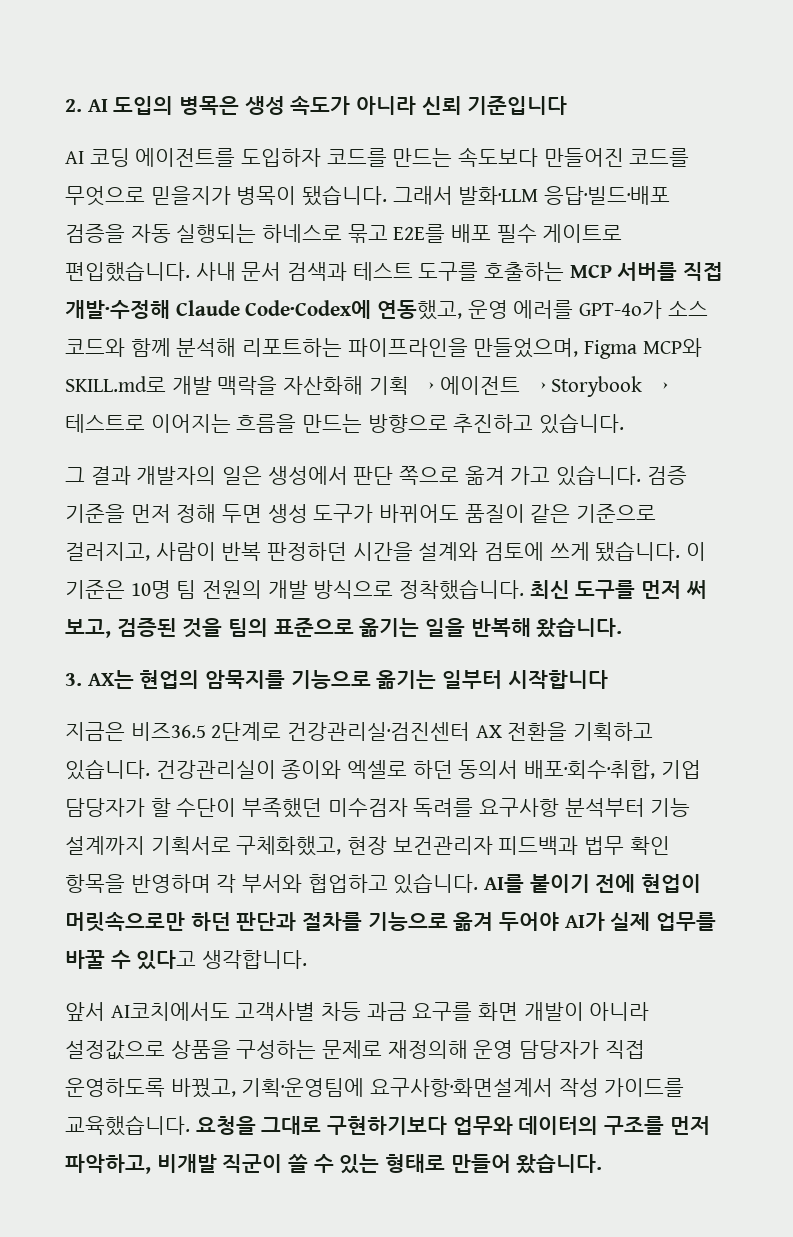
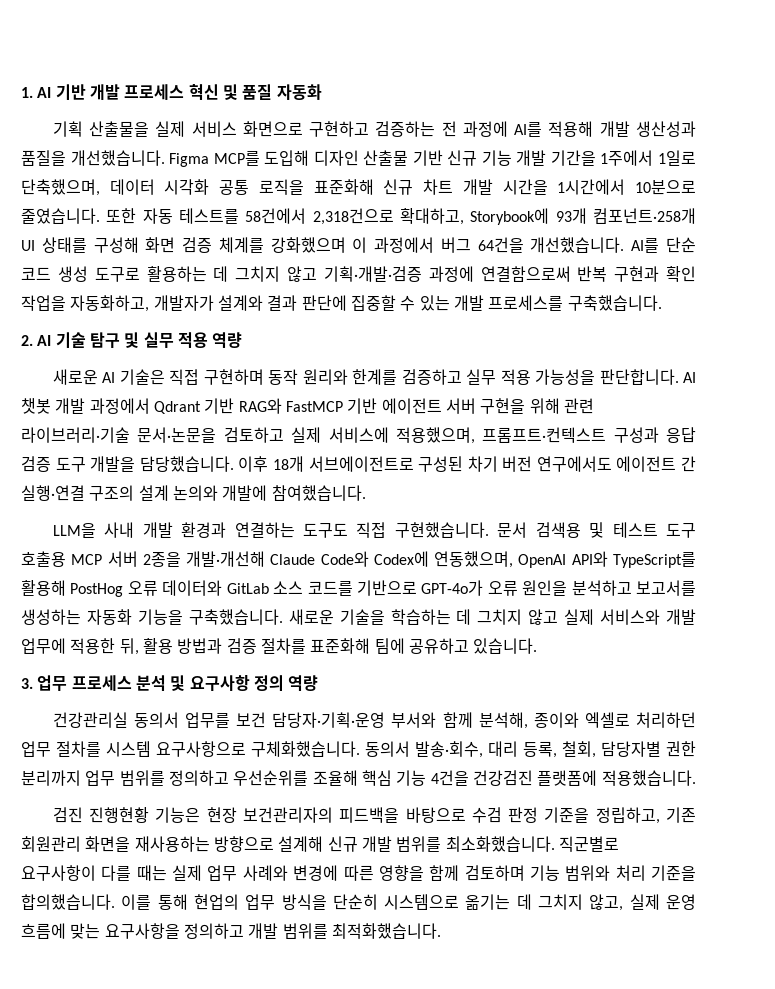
- 2. AI 도입의 병목은 생성 속도가 아니라 신뢰 기준입니다
- AI 코딩 에이전트를 도입하자 코드를 만드는 속도보다 만들어진 코드를 무엇으로 믿을지가 병목이 됐습니다. 그래서 발화·LLM 응답·빌드·배포 검증을 자동 실행되는 하네스로 묶고 E2E를 배포 필수 게이트로 편입했습니다. 사내 문서 검색과 테스트 도구를 호출하는 MCP 서버를 직접 개발·수정해 Claude Code·Codex에 연동했고, 운영 에러를 GPT-4o가 소스 코드와 함께 분석해 리포트하는 파이프라인을 만들었으며, Figma MCP와 SKILL.md로 개발 맥락을 자산화해 기획 → 에이전트 → Storybook → 테스트로 이어지는 흐름을 만드는 방향으로 추진하고 있습니다.
- 그 결과 개발자의 일은 생성에서 판단 쪽으로 옮겨 가고 있습니다. 검증 기준을 먼저 정해 두면 생성 도구가 바뀌어도 품질이 같은 기준으로 걸러지고, 사람이 반복 판정하던 시간을 설계와 검토에 쓰게 됐습니다. 이 기준은 10명 팀 전원의 개발 방식으로 정착했습니다. 최신 도구를 먼저 써 보고, 검증된 것을 팀의 표준으로 옮기는 일을 반복해 왔습니다.
- 3. AX는 현업의 암묵지를 기능으로 옮기는 일부터 시작합니다
- 지금은 비즈36.5 2단계로 건강관리실·검진센터 AX 전환을 기획하고 있습니다. 건강관리실이 종이와 엑셀로 하던 동의서 배포·회수·취합, 기업 담당자가 할 수단이 부족했던 미수검자 독려를 요구사항 분석부터 기능 설계까지 기획서로 구체화했고, 현장 보건관리자 피드백과 법무 확인 항목을 반영하며 각 부서와 협업하고 있습니다. AI를 붙이기 전에 현업이 머릿속으로만 하던 판단과 절차를 기능으로 옮겨 두어야 AI가 실제 업무를 바꿀 수 있다고 생각합니다.
- 앞서 AI코치에서도 고객사별 차등 과금 요구를 화면 개발이 아니라 설정값으로 상품을 구성하는 문제로 재정의해 운영 담당자가 직접 운영하도록 바꿨고, 기획·운영팀에 요구사항·화면설계서 작성 가이드를 교육했습니다. 요청을 그대로 구현하기보다 업무와 데이터의 구조를 먼저 파악하고, 비개발 직군이 쓸 수 있는 형태로 만들어 왔습니다.
+ 1. AI 기반 개발 프로세스 혁신 및 품질 자동화
+ 기획 산출물을 실제 서비스 화면으로 구현하고 검증하는 전 과정에 AI를 적용해 개발 생산성과 품질을 개선했습니다. Figma MCP를 도입해 디자인 산출물 기반 신규 기능 개발 기간을 1주에서 1일로 단축했으며, 데이터 시각화 공통 로직을 표준화해 신규 차트 개발 시간을 1시간에서 10분으로 줄였습니다. 또한 자동 테스트를 58건에서 2,318건으로 확대하고, Storybook에 93개 컴포넌트·258개 UI 상태를 구성해 화면 검증 체계를 강화했으며 이 과정에서 버그 64건을 개선했습니다. AI를 단순 코드 생성 도구로 활용하는 데 그치지 않고 기획·개발·검증 과정에 연결함으로써 반복 구현과 확인 작업을 자동화하고, 개발자가 설계와 결과 판단에 집중할 수 있는 개발 프로세스를 구축했습니다.
+ 2. AI 기술 탐구 및 실무 적용 역량
+ 새로운 AI 기술은 직접 구현하며 동작 원리와 한계를 검증하고 실무 적용 가능성을 판단합니다. AI 챗봇 개발 과정에서 Qdrant 기반 RAG와 FastMCP 기반 에이전트 서버 구현을 위해 관련 라이브러리·기술 문서·논문을 검토하고 실제 서비스에 적용했으며, 프롬프트·컨텍스트 구성과 응답 검증 도구 개발을 담당했습니다. 이후 18개 서브에이전트로 구성된 차기 버전 연구에서도 에이전트 간 실행·연결 구조의 설계 논의와 개발에 참여했습니다.
+ LLM을 사내 개발 환경과 연결하는 도구도 직접 구현했습니다. 문서 검색용 및 테스트 도구 호출용 MCP 서버 2종을 개발·개선해 Claude Code와 Codex에 연동했으며, OpenAI API와 TypeScript를 활용해 PostHog 오류 데이터와 GitLab 소스 코드를 기반으로 GPT-4o가 오류 원인을 분석하고 보고서를 생성하는 자동화 기능을 구축했습니다. 새로운 기술을 학습하는 데 그치지 않고 실제 서비스와 개발 업무에 적용한 뒤, 활용 방법과 검증 절차를 표준화해 팀에 공유하고 있습니다.
+ 3. 업무 프로세스 분석 및 요구사항 정의 역량
+ 건강관리실 동의서 업무를 보건 담당자·기획·운영 부서와 함께 분석해, 종이와 엑셀로 처리하던 업무 절차를 시스템 요구사항으로 구체화했습니다. 동의서 발송·회수, 대리 등록, 철회, 담당자별 권한 분리까지 업무 범위를 정의하고 우선순위를 조율해 핵심 기능 4건을 건강검진 플랫폼에 적용했습니다.
+ 검진 진행현황 기능은 현장 보건관리자의 피드백을 바탕으로 수검 판정 기준을 정립하고, 기존 회원관리 화면을 재사용하는 방향으로 설계해 신규 개발 범위를 최소화했습니다. 직군별로 요구사항이 다를 때는 실제 업무 사례와 변경에 따른 영향을 함께 검토하며 기능 범위와 처리 기준을 합의했습니다. 이를 통해 현업의 업무 방식을 단순히 시스템으로 옮기는 데 그치지 않고, 실제 운영 흐름에 맞는 요구사항을 정의하고 개발 범위를 최적화했습니다.

